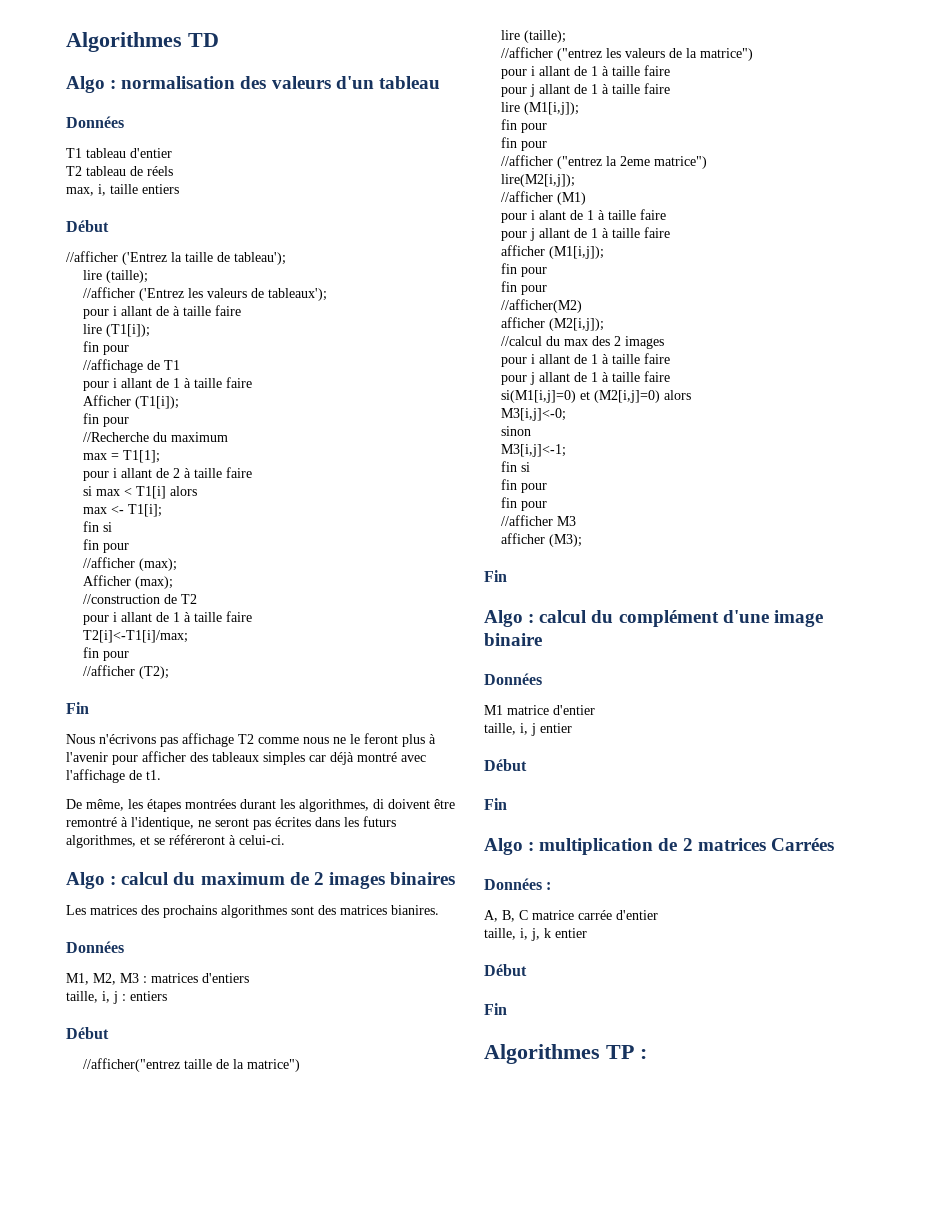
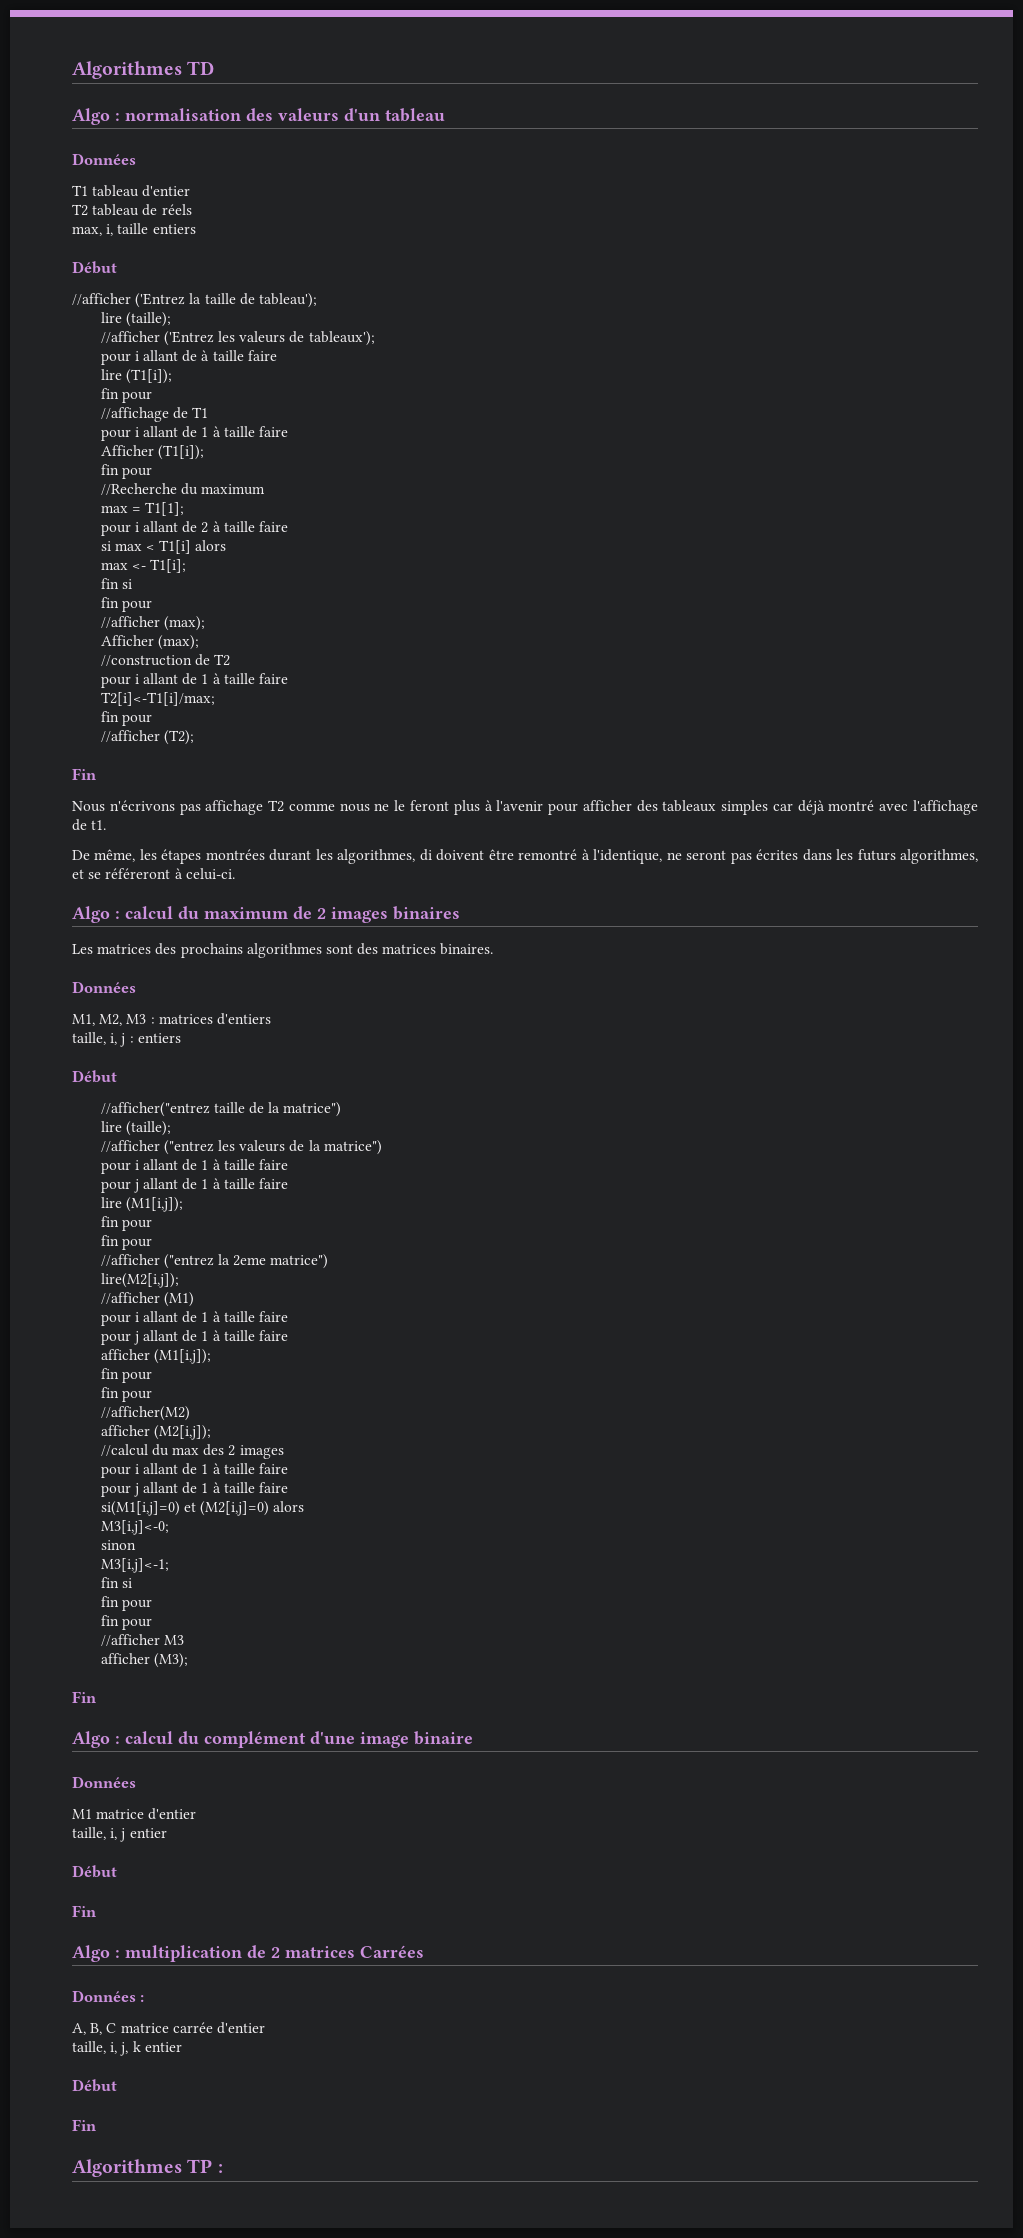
- Les matrices des prochains algorithmes sont des matrices bianires.
+ Les matrices des prochains algorithmes sont des matrices binaires.
  //afficher (M1)
- pour i alant de 1 à taille faire
+ pour i allant de 1 à taille faire

